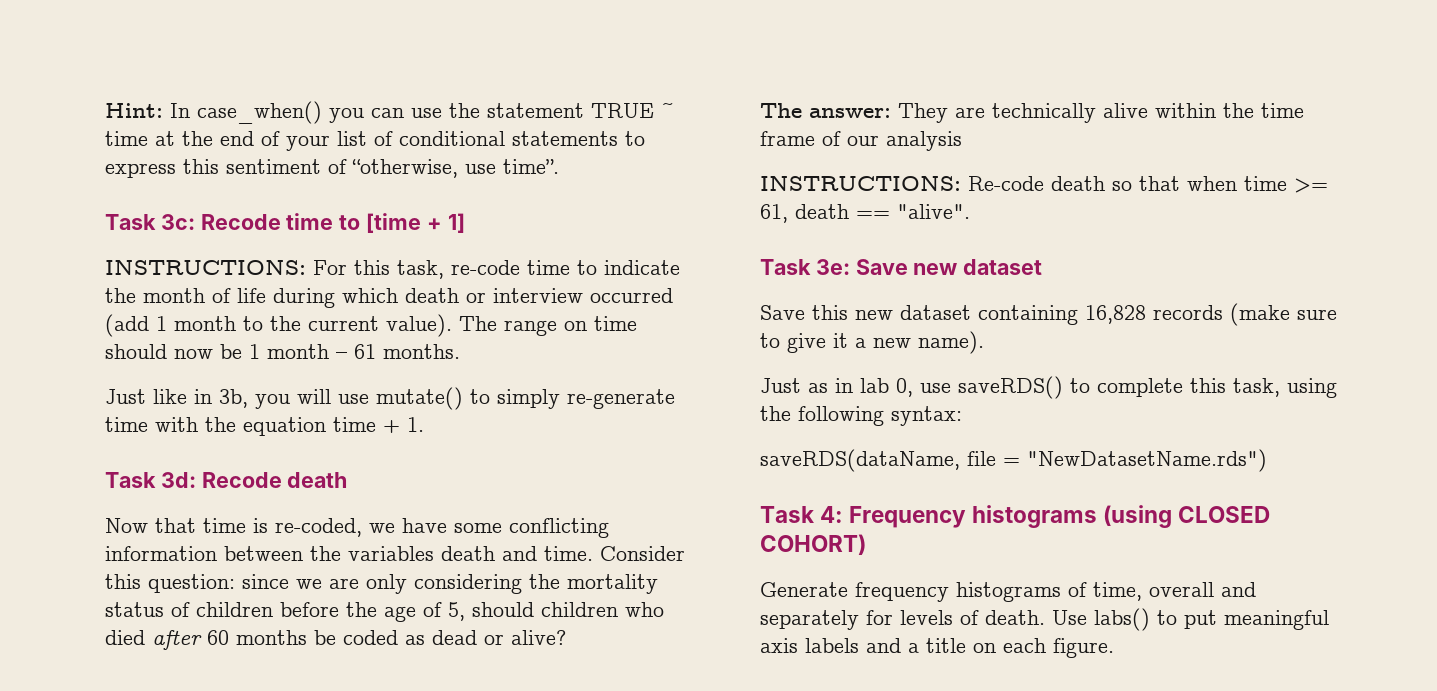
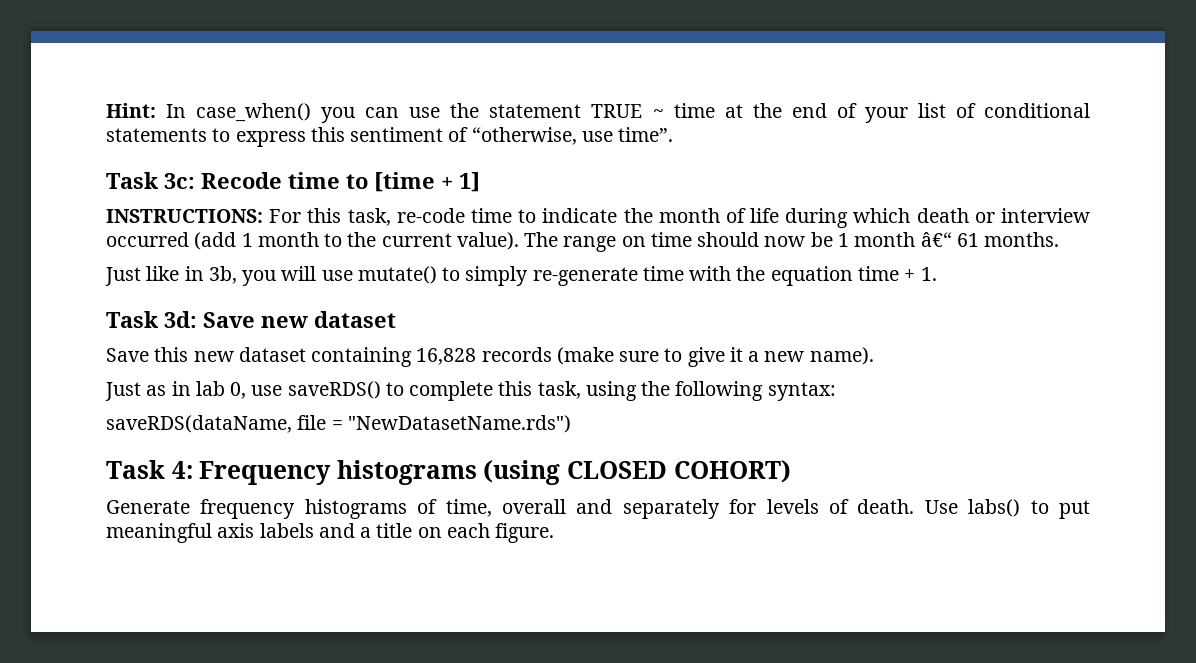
- The range on time should now be 1 month – 61 months.
+ The range on time should now be 1 month â€“ 61 months.
- Task 3d: Recode death
- Now that time is re-coded, we have some conflicting information between the variables death and time. Consider this question: since we are only considering the mortality status of children before the age of 5, should children who died after 60 months be coded as dead or alive?
- The answer: They are technically alive within the time frame of our analysis
- INSTRUCTIONS: Re-code death so that when time >= 61, death == "alive".
- Task 3e: Save new dataset
+ Task 3d: Save new dataset

